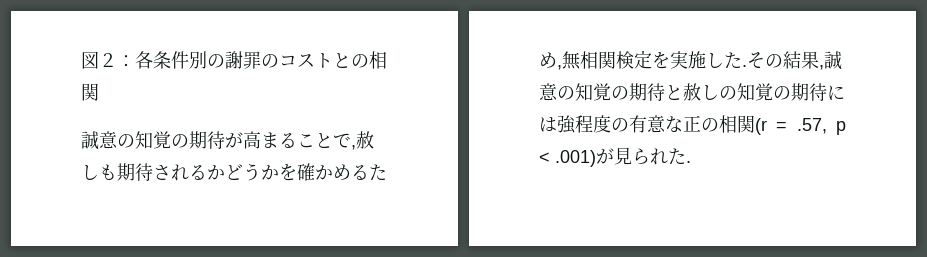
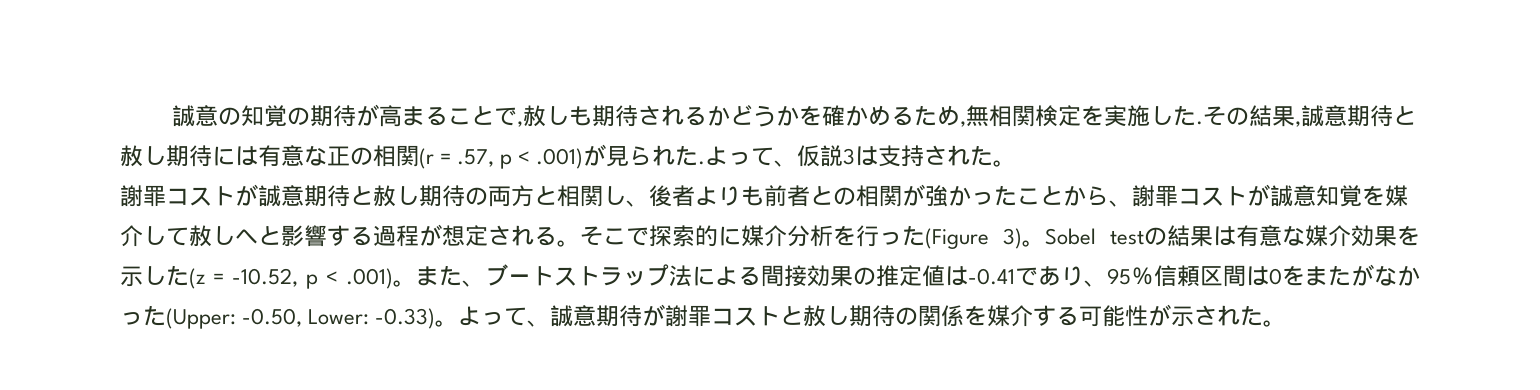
- 図２：各条件別の謝罪のコストとの相関
- その結果,誠意の知覚の期待と赦しの知覚の期待には強程度の有意な正の相関(r = .57, p < .001)が見られた.
+ その結果,誠意期待と赦し期待には有意な正の相関(r = .57, p < .001)が見られた.
+ よって、仮説3は支持された。
+ 謝罪コストが誠意期待と赦し期待の両方と相関し、後者よりも前者との相関が強かったことから、謝罪コストが誠意知覚を媒介して赦しへと影響する過程が想定される。そこで探索的に媒介分析を行った(Figure 3)。Sobel testの結果は有意な媒介効果を示した(z = -10.52, p < .001)。また、ブートストラップ法による間接効果の推定値は-0.41であり、95％信頼区間は0をまたがなかった(Upper: -0.50, Lower: -0.33)。よって、誠意期待が謝罪コストと赦し期待の関係を媒介する可能性が示された。

